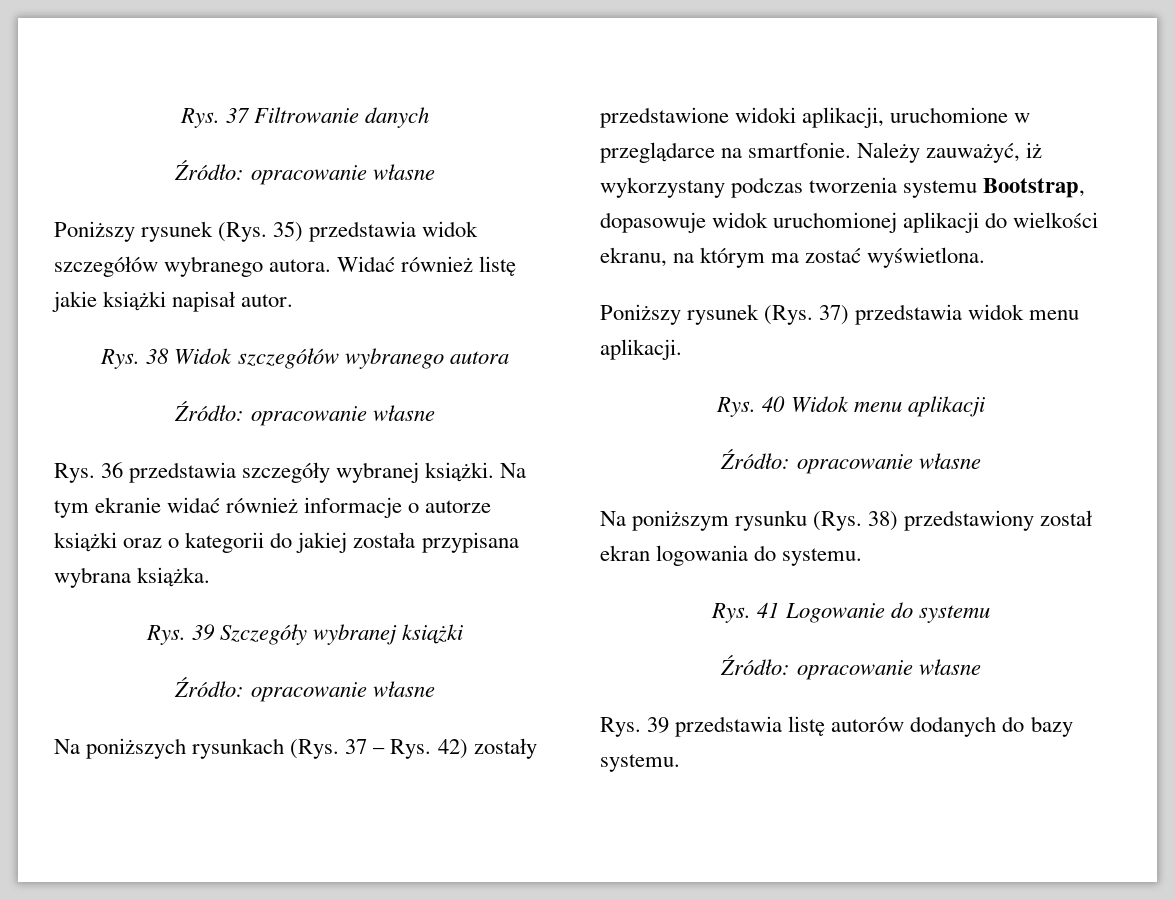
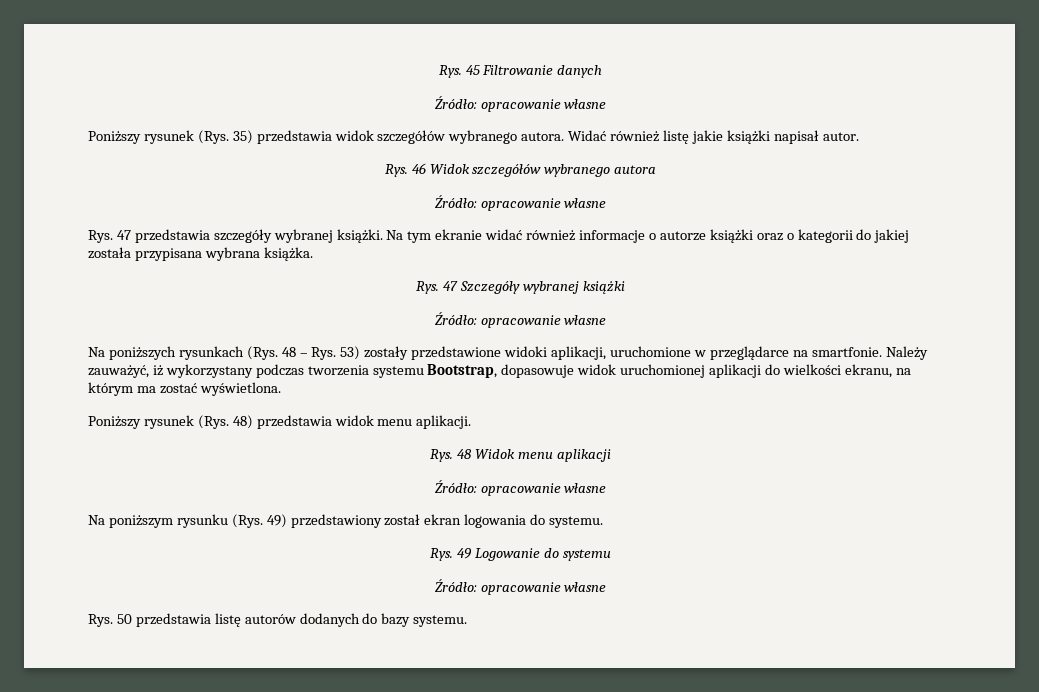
- Rys. 37 Filtrowanie danych
+ Rys. 45 Filtrowanie danych
- Rys. 38 Widok szczegółów wybranego autora
+ Rys. 46 Widok szczegółów wybranego autora
- Rys. 36 przedstawia szczegóły wybranej książki.
+ Rys. 47 przedstawia szczegóły wybranej książki.
- Rys. 39 Szczegóły wybranej książki
+ Rys. 47 Szczegóły wybranej książki
- Na poniższych rysunkach (Rys. 37 – Rys. 42) zostały przedstawione widoki aplikacji, uruchomione w przeglądarce na smartfonie.
+ Na poniższych rysunkach (Rys. 48 – Rys. 53) zostały przedstawione widoki aplikacji, uruchomione w przeglądarce na smartfonie.
- Poniższy rysunek (Rys. 37) przedstawia widok menu aplikacji.
+ Poniższy rysunek (Rys. 48) przedstawia widok menu aplikacji.
- Rys. 40 Widok menu aplikacji
+ Rys. 48 Widok menu aplikacji
- Na poniższym rysunku (Rys. 38) przedstawiony został ekran logowania do systemu.
+ Na poniższym rysunku (Rys. 49) przedstawiony został ekran logowania do systemu.
- Rys. 41 Logowanie do systemu
+ Rys. 49 Logowanie do systemu
- Rys. 39 przedstawia listę autorów dodanych do bazy systemu.
+ Rys. 50 przedstawia listę autorów dodanych do bazy systemu.

